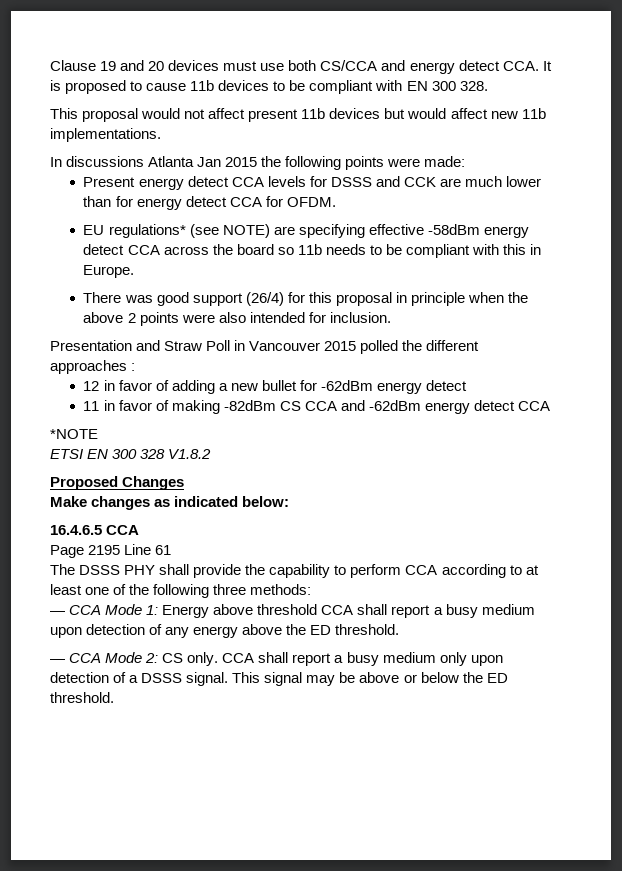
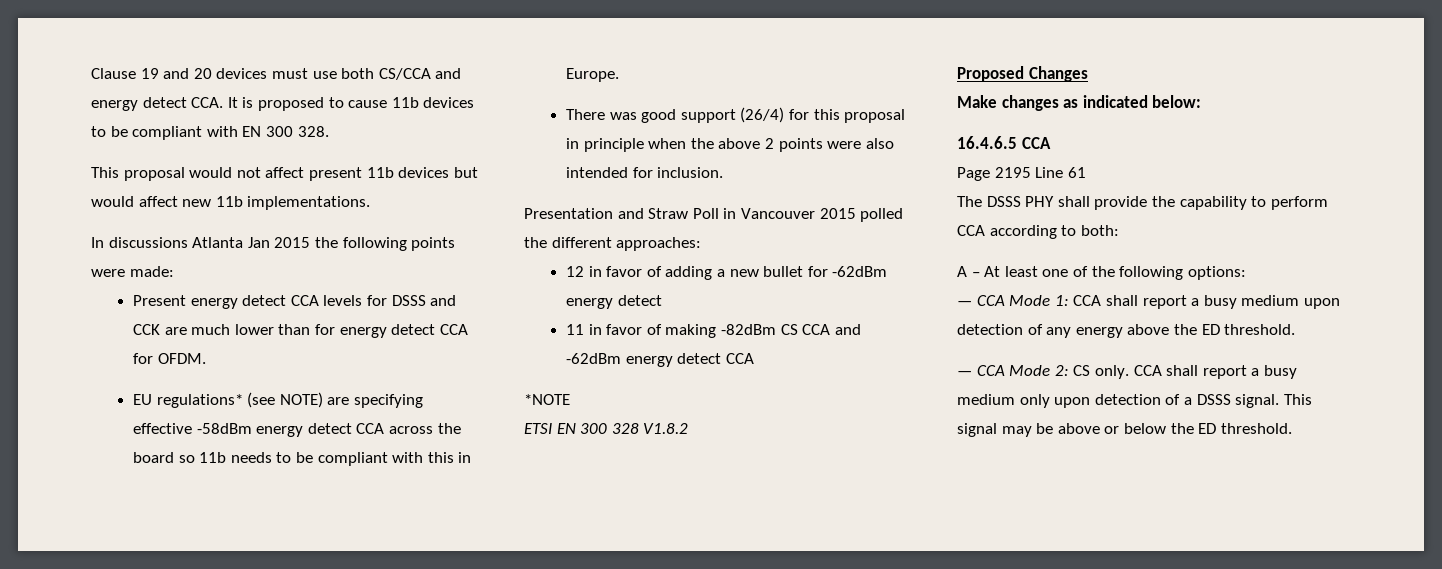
- Presentation and Straw Poll in Vancouver 2015 polled the different approaches :
+ Presentation and Straw Poll in Vancouver 2015 polled the different approaches:
- The DSSS PHY shall provide the capability to perform CCA according to at least one of the following three methods:
+ The DSSS PHY shall provide the capability to perform CCA according to both:
+ A – At least one of the following options:
- — CCA Mode 1: Energy above threshold CCA shall report a busy medium upon detection of any energy above the ED threshold.
+ — CCA Mode 1: CCA shall report a busy medium upon detection of any energy above the ED threshold.

